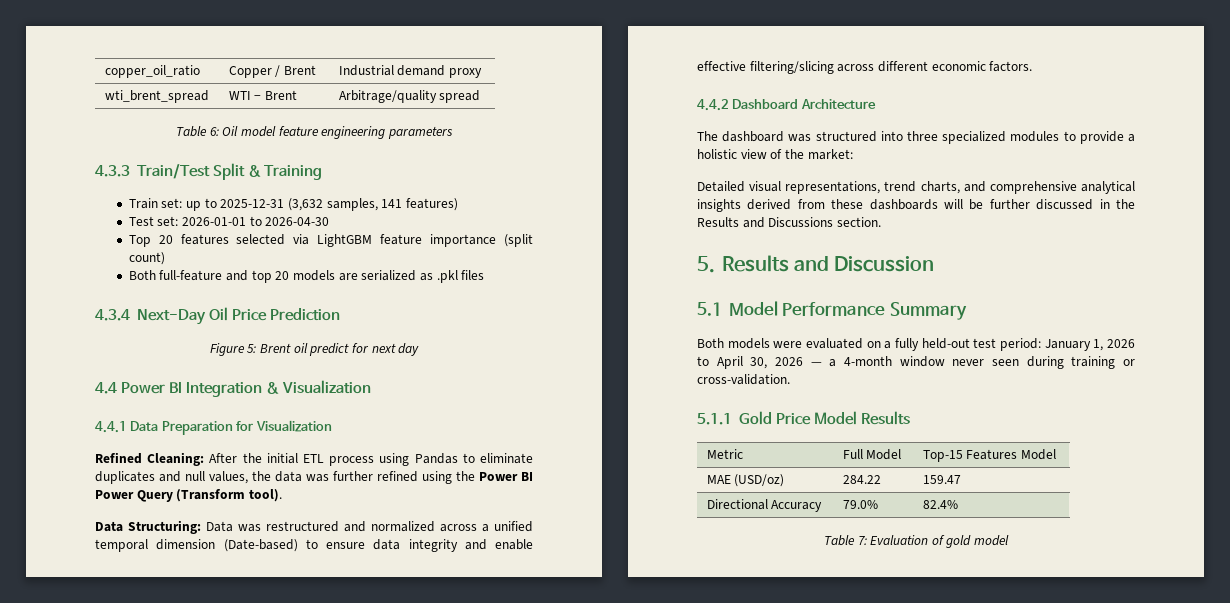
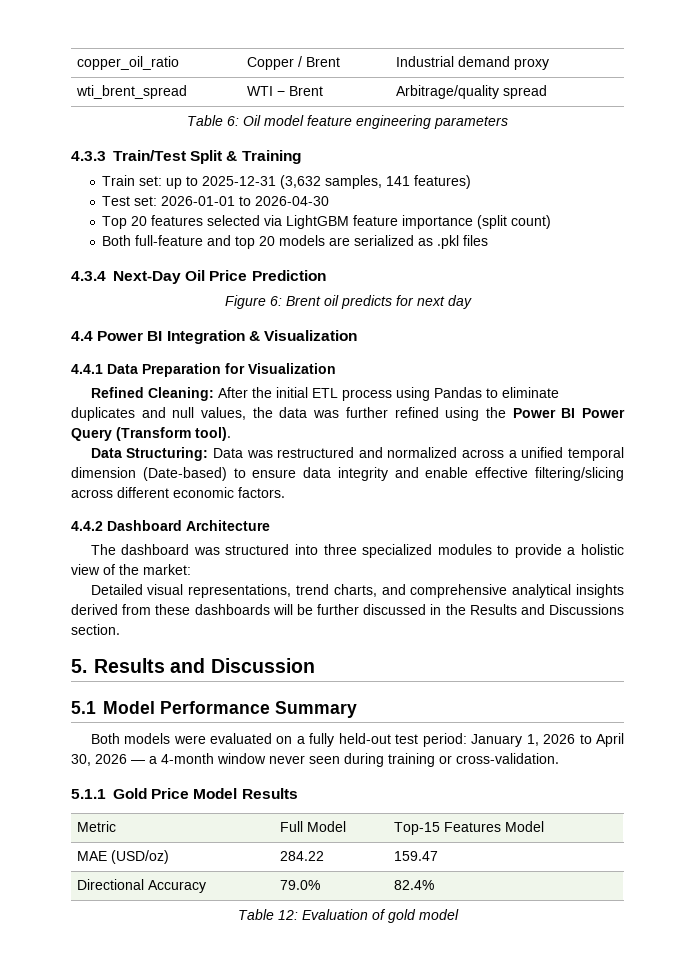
- Figure 5: Brent oil predict for next day
+ Figure 6: Brent oil predicts for next day
- Table 7: Evaluation of gold model
+ Table 12: Evaluation of gold model

